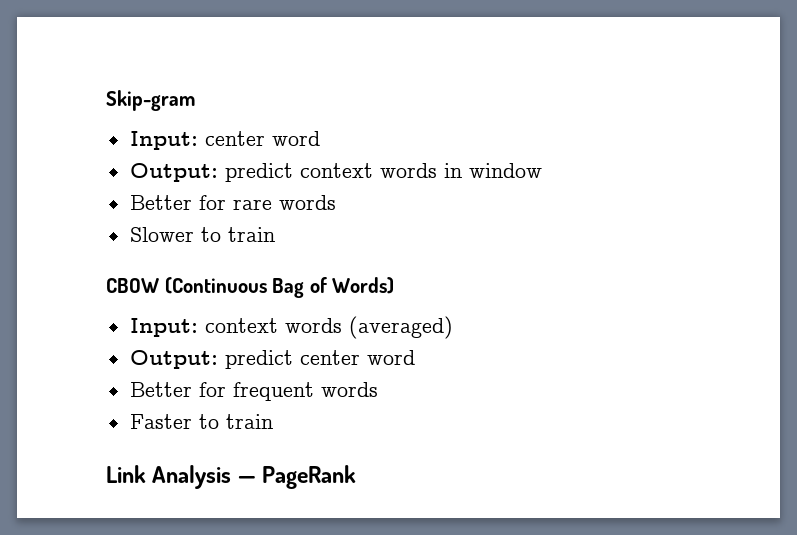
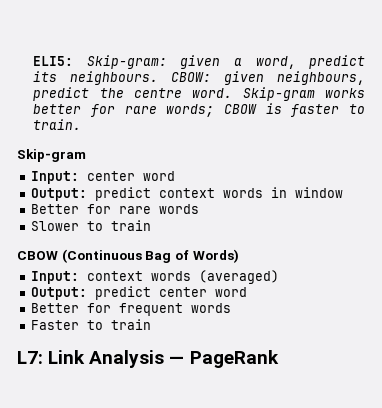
+ ELI5: Skip-gram: given a word, predict its neighbours. CBOW: given neighbours, predict the centre word. Skip-gram works better for rare words; CBOW is faster to train.
- Link Analysis — PageRank
+ L7: Link Analysis — PageRank

